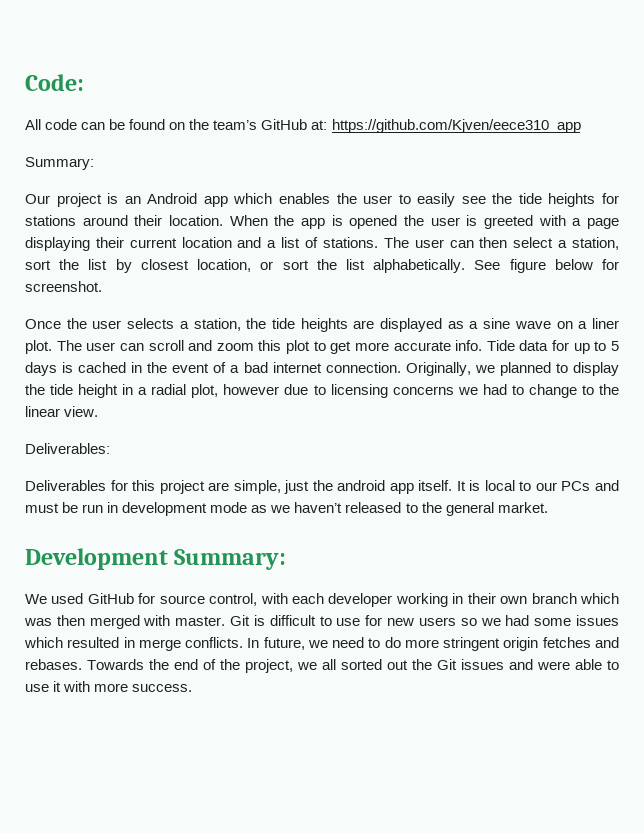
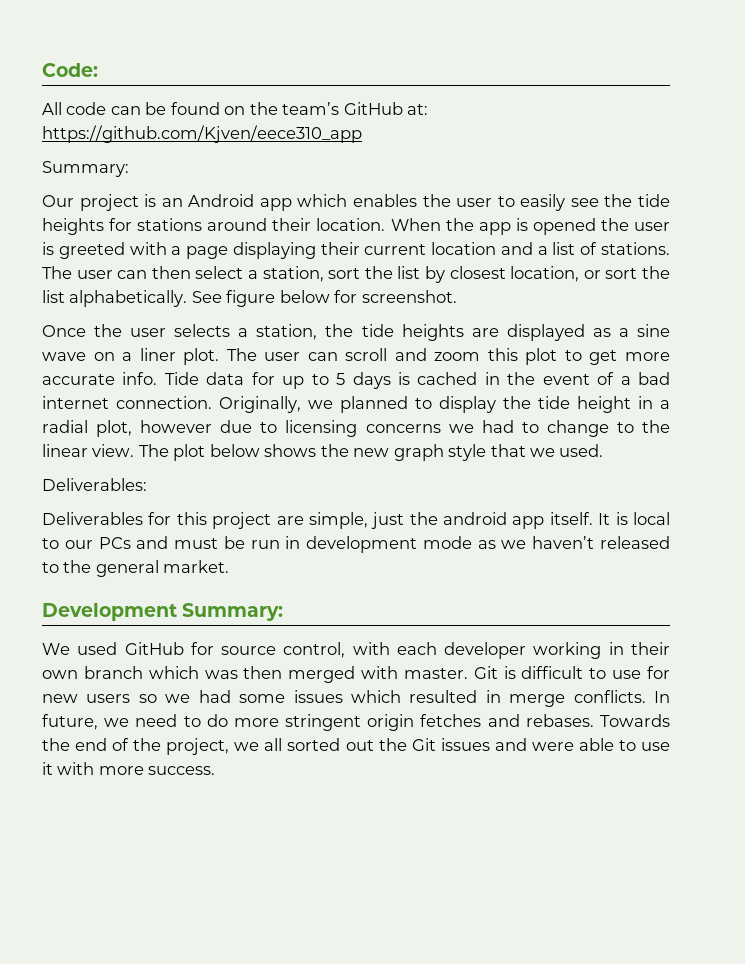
+ The plot below shows the new graph style that we used.

